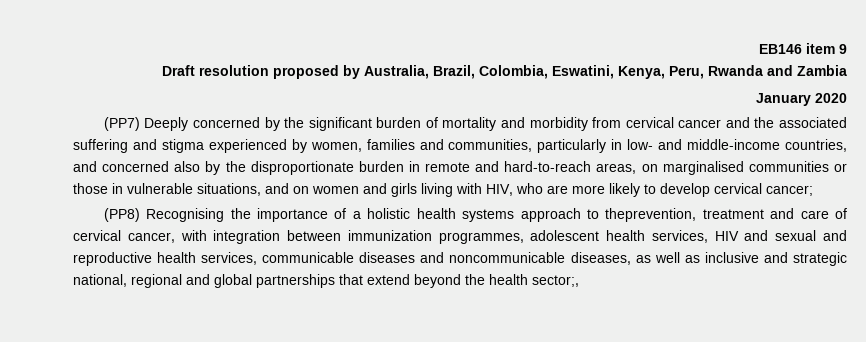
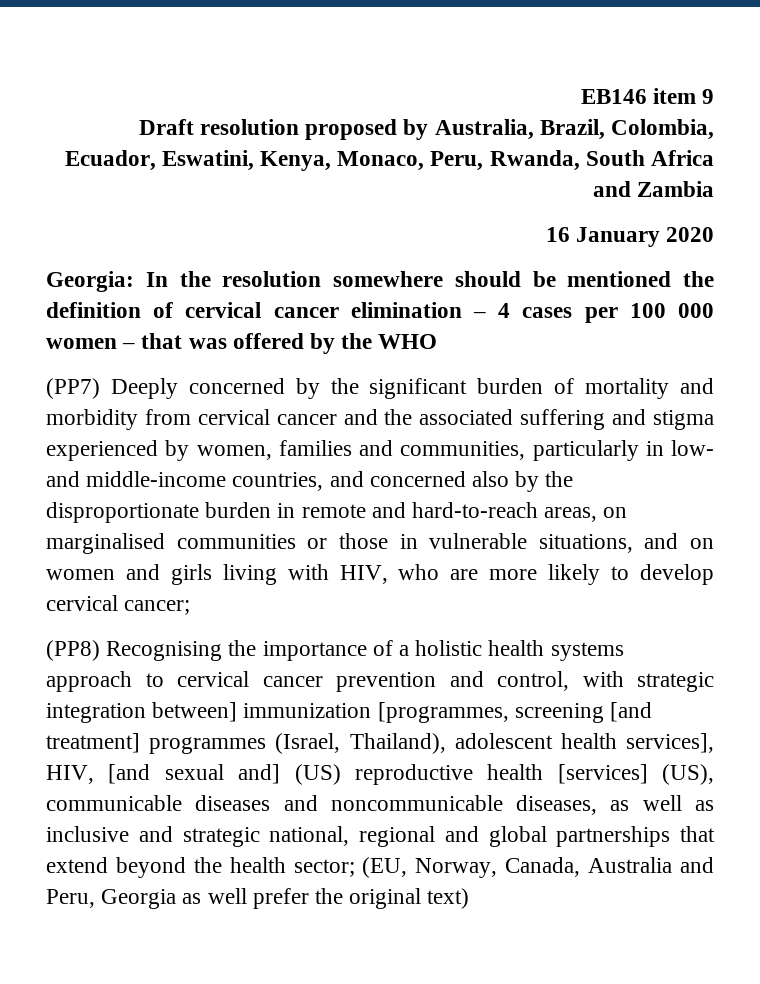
- Draft resolution proposed by Australia, Brazil, Colombia, Eswatini, Kenya, Peru, Rwanda and Zambia
+ Draft resolution proposed by Australia, Brazil, Colombia, Ecuador, Eswatini, Kenya, Monaco, Peru, Rwanda, South Africa and Zambia
- January 2020
+ 16 January 2020
+ Georgia: In the resolution somewhere should be mentioned the definition of cervical cancer elimination – 4 cases per 100 000 women – that was offered by the WHO
- (PP8) Recognising the importance of a holistic health systems approach to theprevention, treatment and care of cervical cancer, with integration between immunization programmes, adolescent health services, HIV and sexual and reproductive health services, communicable diseases and noncommunicable diseases, as well as inclusive and strategic national, regional and global partnerships that extend beyond the health sector;,
+ (PP8) Recognising the importance of a holistic health systems approach to cervical cancer prevention and control, with strategic integration between] immunization [programmes, screening [and treatment] programmes (Israel, Thailand), adolescent health services], HIV, [and sexual and] (US) reproductive health [services] (US), communicable diseases and noncommunicable diseases, as well as inclusive and strategic national, regional and global partnerships that extend beyond the health sector; (EU, Norway, Canada, Australia and Peru, Georgia as well prefer the original text)

